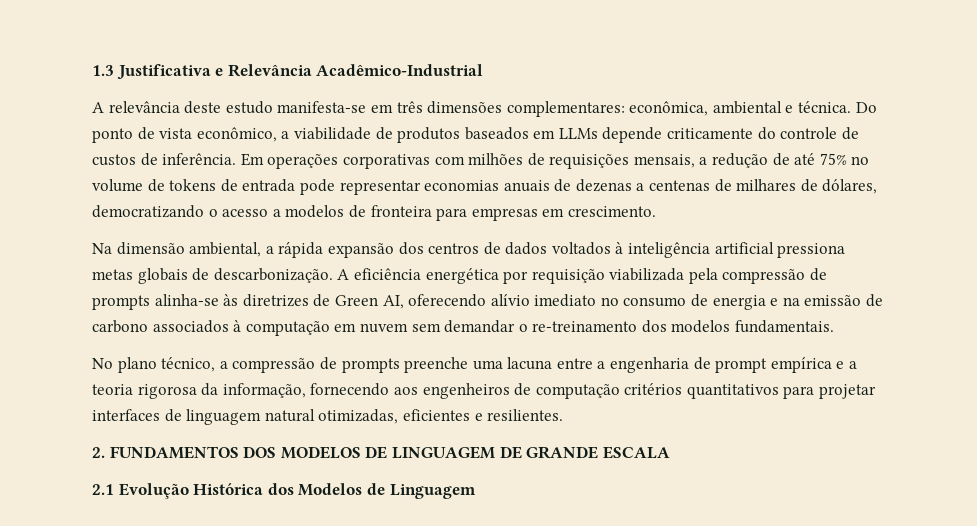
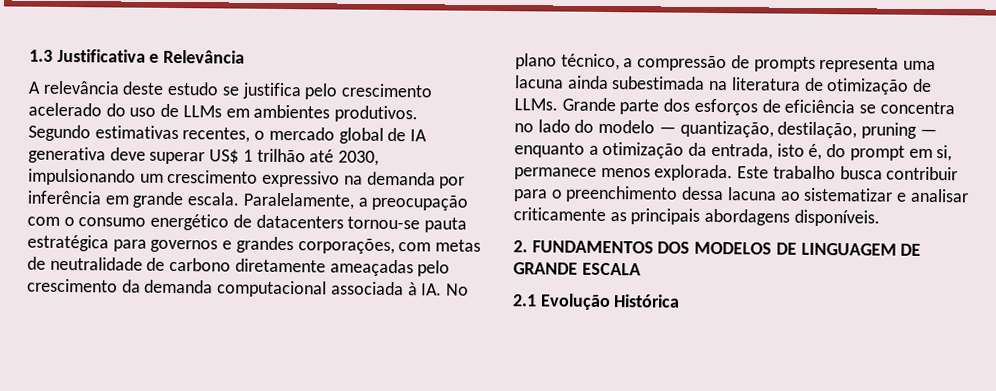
- 1.3 Justificativa e Relevância Acadêmico-Industrial
+ 1.3 Justificativa e Relevância
- A relevância deste estudo manifesta-se em três dimensões complementares: econômica, ambiental e técnica. Do ponto de vista econômico, a viabilidade de produtos baseados em LLMs depende criticamente do controle de custos de inferência. Em operações corporativas com milhões de requisições mensais, a redução de até 75% no volume de tokens de entrada pode representar economias anuais de dezenas a centenas de milhares de dólares, democratizando o acesso a modelos de fronteira para empresas em crescimento.
- Na dimensão ambiental, a rápida expansão dos centros de dados voltados à inteligência artificial pressiona metas globais de descarbonização. A eficiência energética por requisição viabilizada pela compressão de prompts alinha-se às diretrizes de Green AI, oferecendo alívio imediato no consumo de energia e na emissão de carbono associados à computação em nuvem sem demandar o re-treinamento dos modelos fundamentais.
- No plano técnico, a compressão de prompts preenche uma lacuna entre a engenharia de prompt empírica e a teoria rigorosa da informação, fornecendo aos engenheiros de computação critérios quantitativos para projetar interfaces de linguagem natural otimizadas, eficientes e resilientes.
+ A relevância deste estudo se justifica pelo crescimento acelerado do uso de LLMs em ambientes produtivos. Segundo estimativas recentes, o mercado global de IA generativa deve superar US$ 1 trilhão até 2030, impulsionando um crescimento expressivo na demanda por inferência em grande escala. Paralelamente, a preocupação com o consumo energético de datacenters tornou-se pauta estratégica para governos e grandes corporações, com metas de neutralidade de carbono diretamente ameaçadas pelo crescimento da demanda computacional associada à IA. No plano técnico, a compressão de prompts representa uma lacuna ainda subestimada na literatura de otimização de LLMs. Grande parte dos esforços de eficiência se concentra no lado do modelo — quantização, destilação, pruning — enquanto a otimização da entrada, isto é, do prompt em si, permanece menos explorada. Este trabalho busca contribuir para o preenchimento dessa lacuna ao sistematizar e analisar criticamente as principais abordagens disponíveis.
- 2.1 Evolução Histórica dos Modelos de Linguagem
+ 2.1 Evolução Histórica

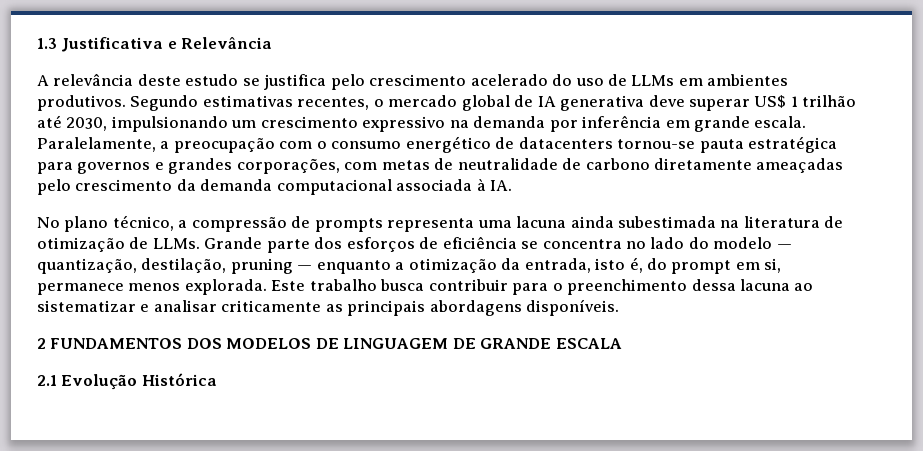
- Paralelamente, a preocupação com o consumo energético de datacenters tornou-se pauta estratégica para governos e grandes corporações, com metas de neutralidade de carbono diretamente ameaçadas pelo crescimento da demanda computacional associada à IA. No plano técnico, a compressão de prompts representa uma lacuna ainda subestimada na literatura de otimização de LLMs.
+ Paralelamente, a preocupação com o consumo energético de datacenters tornou-se pauta estratégica para governos e grandes corporações, com metas de neutralidade de carbono diretamente ameaçadas pelo crescimento da demanda computacional associada à IA.
+ No plano técnico, a compressão de prompts representa uma lacuna ainda subestimada na literatura de otimização de LLMs.
- 2. FUNDAMENTOS DOS MODELOS DE LINGUAGEM DE GRANDE ESCALA
+ 2 FUNDAMENTOS DOS MODELOS DE LINGUAGEM DE GRANDE ESCALA

